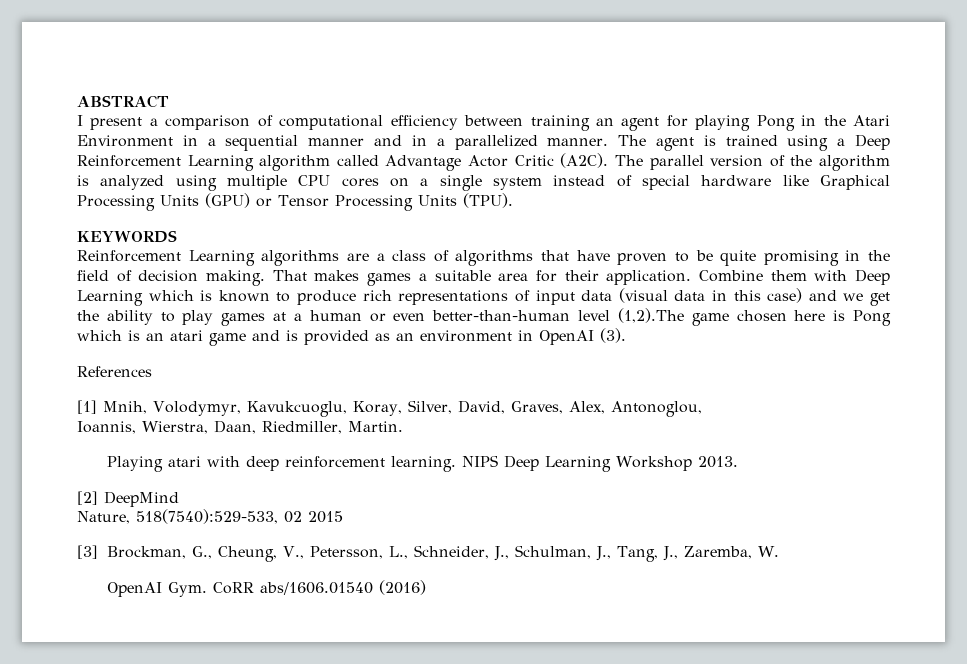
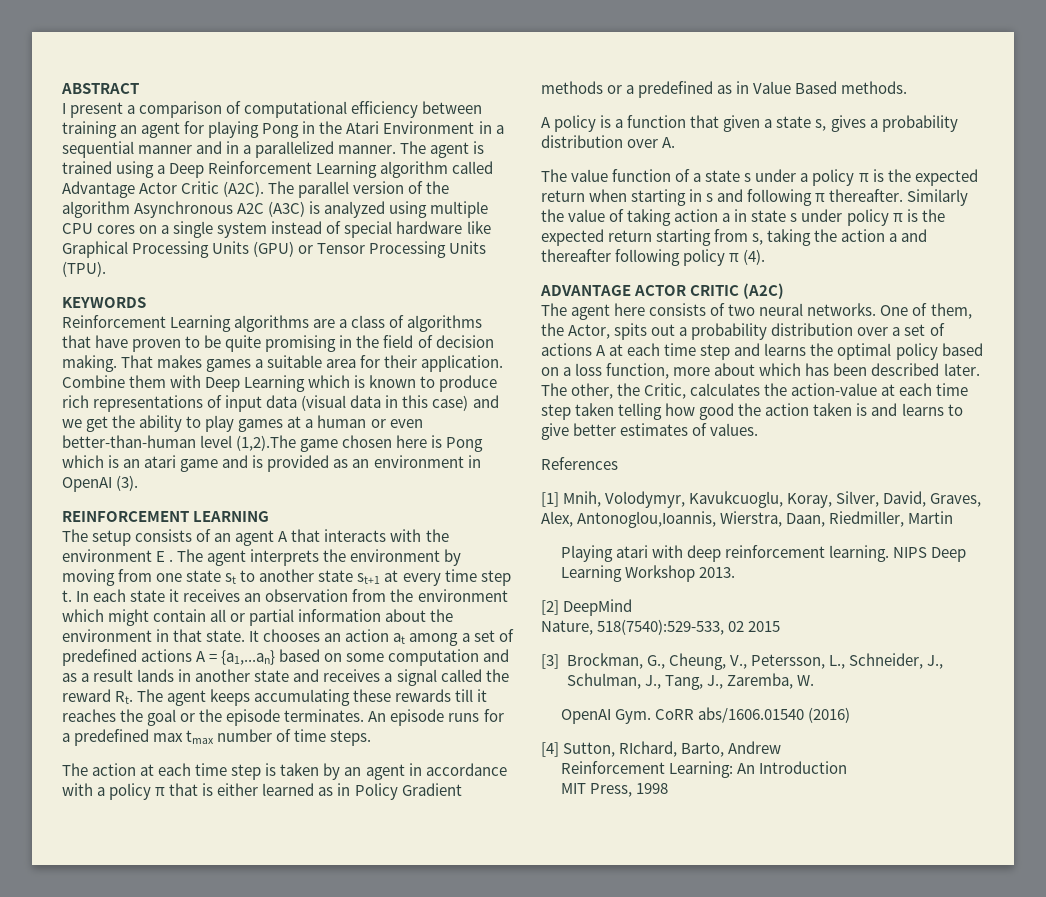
- The parallel version of the algorithm is analyzed using multiple CPU cores on a single system instead of special hardware like Graphical Processing Units (GPU) or Tensor Processing Units (TPU).
+ The parallel version of the algorithm Asynchronous A2C (A3C) is analyzed using multiple CPU cores on a single system instead of special hardware like Graphical Processing Units (GPU) or Tensor Processing Units (TPU).
+ REINFORCEMENT LEARNING
+ The setup consists of an agent A that interacts with the environment E . The agent interprets the environment by moving from one state st to another state st+1 at every time step t. In each state it receives an observation from the environment which might contain all or partial information about the environment in that state. It chooses an action at among a set of predefined actions A = {a1,...an} based on some computation and as a result lands in another state and receives a signal called the reward Rt. The agent keeps accumulating these rewards till it reaches the goal or the episode terminates. An episode runs for a predefined max tmax number of time steps.
+ The action at each time step is taken by an agent in accordance with a policy π that is either learned as in Policy Gradient methods or a predefined as in Value Based methods.
+ A policy is a function that given a state s, gives a probability distribution over A.
+ The value function of a state s under a policy π is the expected return when starting in s and following π thereafter. Similarly the value of taking action a in state s under policy π is the expected return starting from s, taking the action a and thereafter following policy π (4).
+ ADVANTAGE ACTOR CRITIC (A2C)
+ The agent here consists of two neural networks. One of them, the Actor, spits out a probability distribution over a set of actions A at each time step and learns the optimal policy based on a loss function, more about which has been described later. The other, the Critic, calculates the action-value at each time step taken telling how good the action taken is and learns to give better estimates of values.
- [1] Mnih, Volodymyr, Kavukcuoglu, Koray, Silver, David, Graves, Alex, Antonoglou,
- Ioannis, Wierstra, Daan, Riedmiller, Martin.
+ [1] Mnih, Volodymyr, Kavukcuoglu, Koray, Silver, David, Graves, Alex, Antonoglou,Ioannis, Wierstra, Daan, Riedmiller, Martin
+ [4] Sutton, RIchard, Barto, Andrew
+ Reinforcement Learning: An Introduction
+ MIT Press, 1998

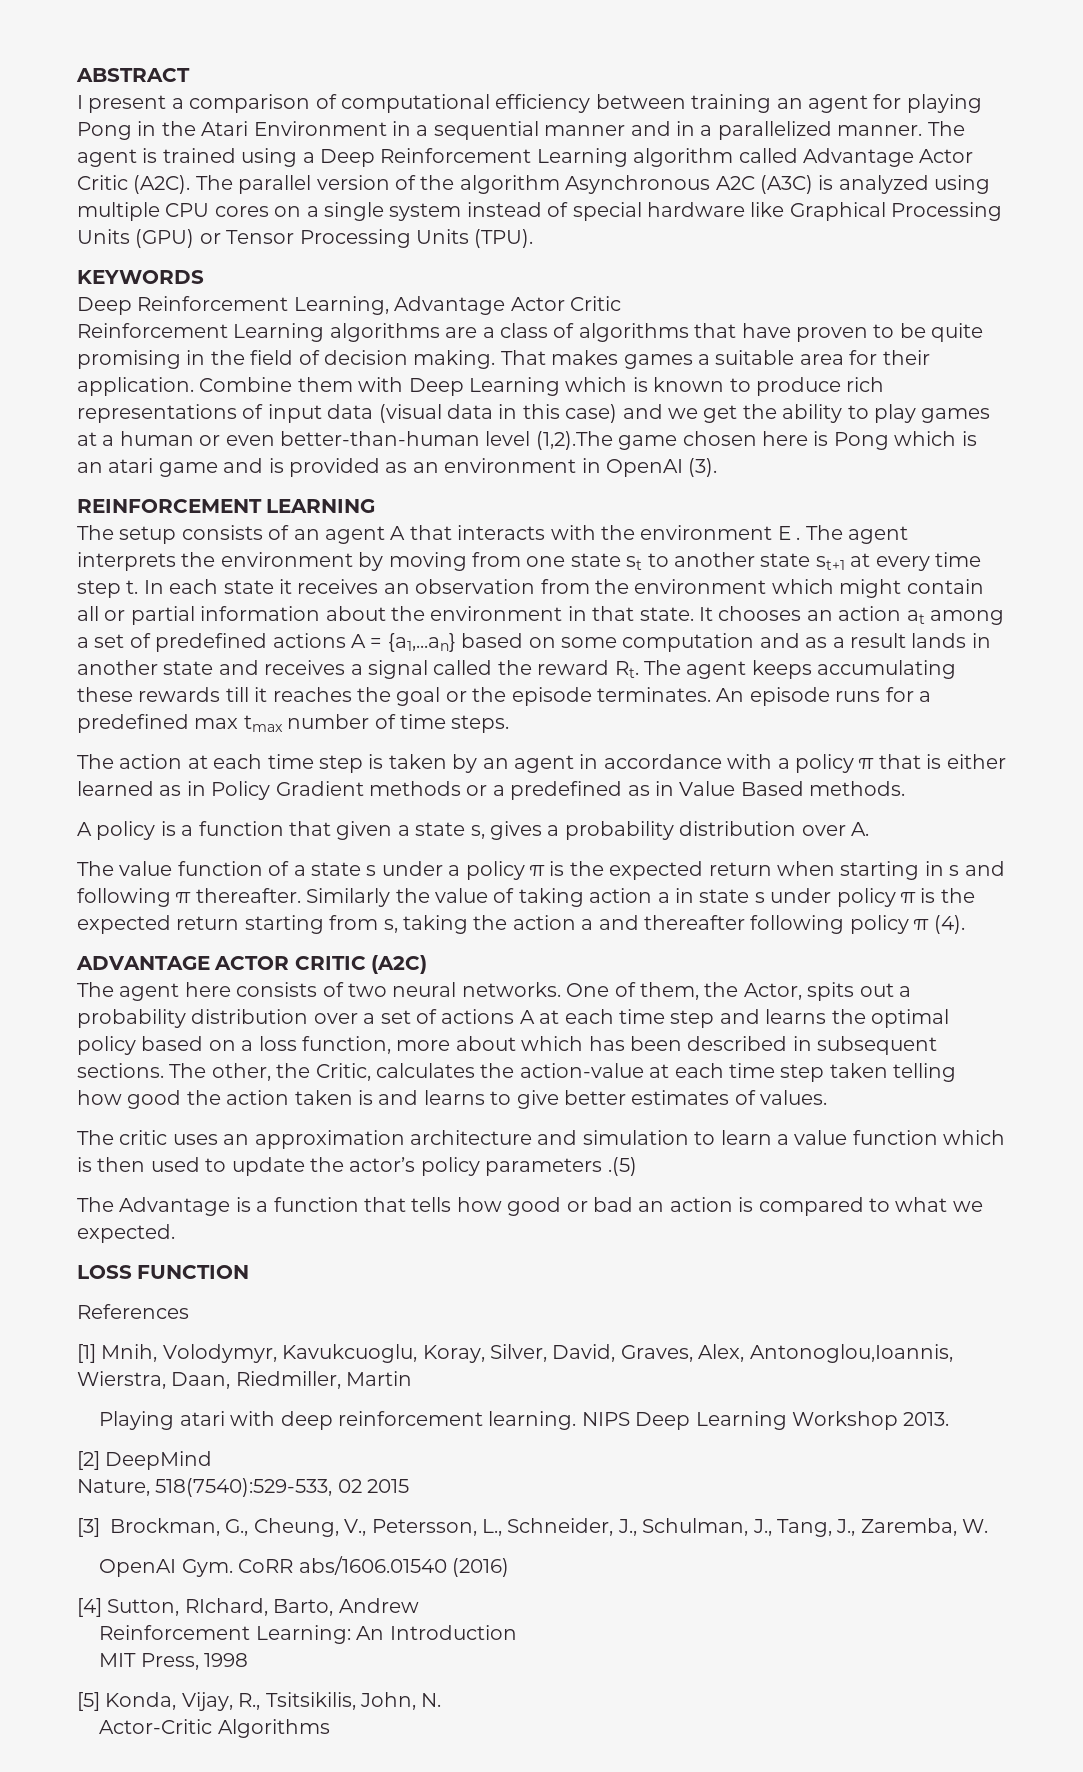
+ Deep Reinforcement Learning, Advantage Actor Critic
- One of them, the Actor, spits out a probability distribution over a set of actions A at each time step and learns the optimal policy based on a loss function, more about which has been described later.
+ One of them, the Actor, spits out a probability distribution over a set of actions A at each time step and learns the optimal policy based on a loss function, more about which has been described in subsequent sections.
+ The critic uses an approximation architecture and simulation to learn a value function which is then used to update the actor’s policy parameters .(5)
+ The Advantage is a function that tells how good or bad an action is compared to what we expected.
+ LOSS FUNCTION
+ [5] Konda, Vijay, R., Tsitsikilis, John, N.
+ Actor-Critic Algorithms

